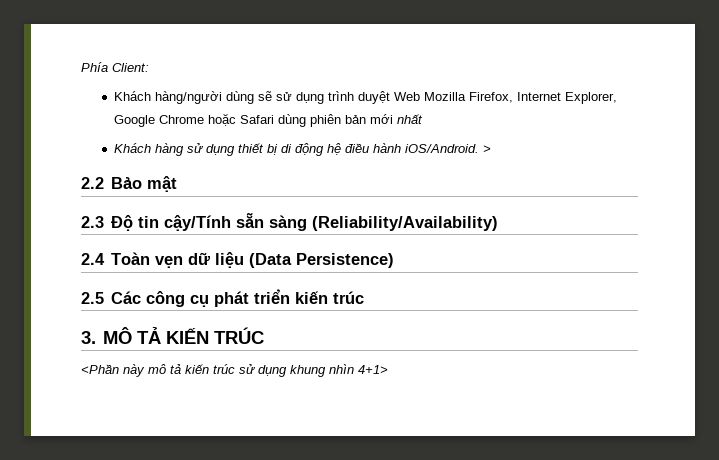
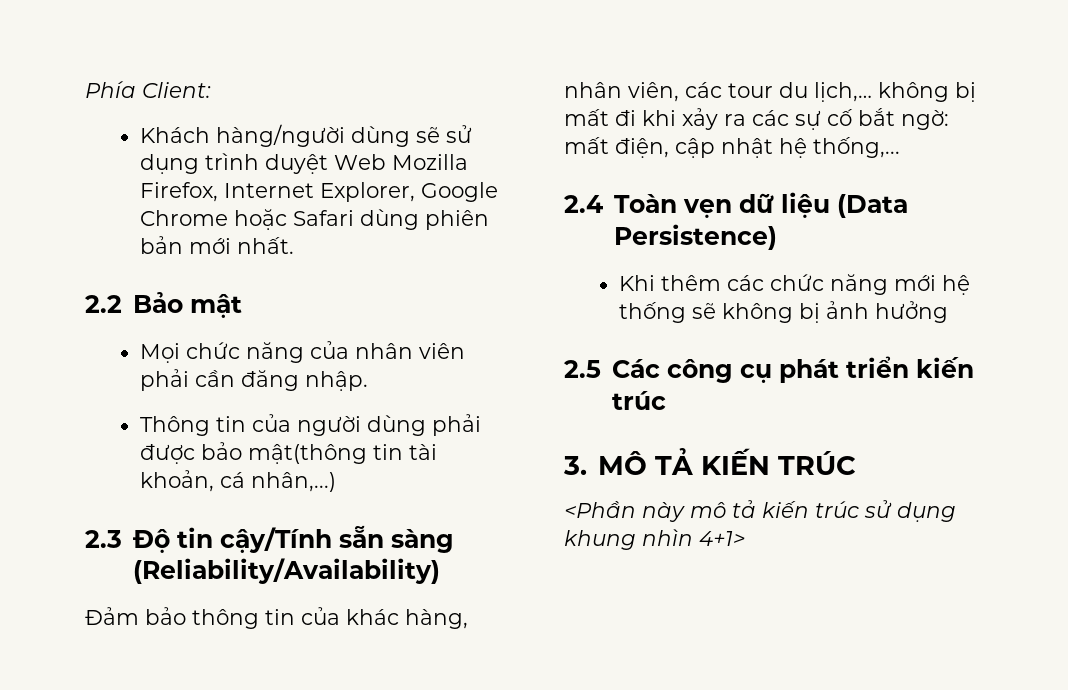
- Khách hàng/người dùng sẽ sử dụng trình duyệt Web Mozilla Firefox, Internet Explorer, Google Chrome hoặc Safari dùng phiên bản mới nhất
- Khách hàng sử dụng thiết bị di động hệ điều hành iOS/Android. >
+ Khách hàng/người dùng sẽ sử dụng trình duyệt Web Mozilla Firefox, Internet Explorer, Google Chrome hoặc Safari dùng phiên bản mới nhất.
  2.2 Bảo mật
+ Mọi chức năng của nhân viên phải cần đăng nhập.
+ Thông tin của người dùng phải được bảo mật(thông tin tài khoản, cá nhân,...)
+ Đảm bảo thông tin của khác hàng, nhân viên, các tour du lịch,… không bị mất đi khi xảy ra các sự cố bắt ngờ: mất điện, cập nhật hệ thống,...
+ Khi thêm các chức năng mới hệ thống sẽ không bị ảnh hưởng

